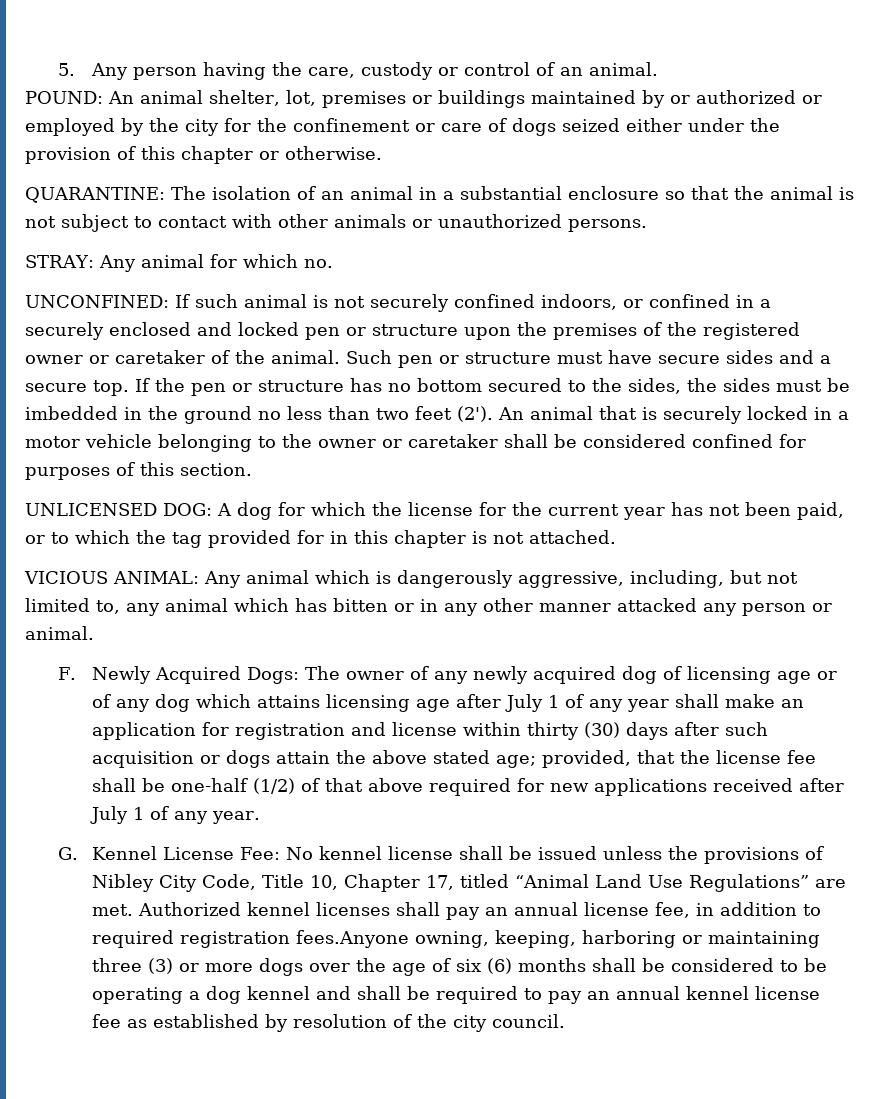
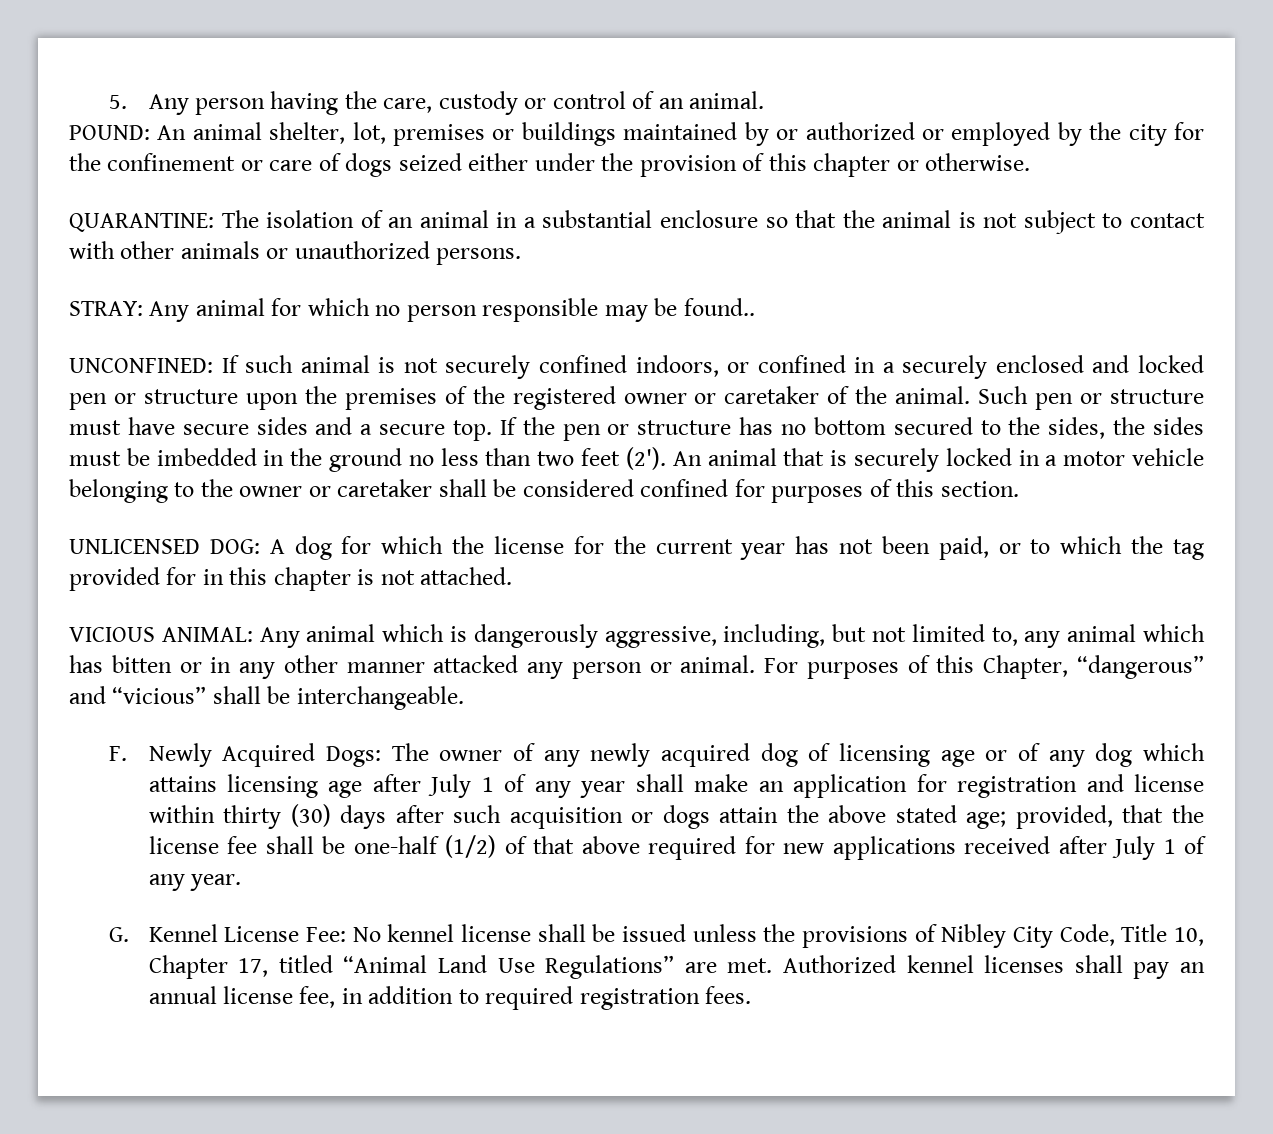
- STRAY: Any animal for which no.
+ STRAY: Any animal for which no person responsible may be found..
+ For purposes of this Chapter, “dangerous” and “vicious” shall be interchangeable.
- Authorized kennel licenses shall pay an annual license fee, in addition to required registration fees.Anyone owning, keeping, harboring or maintaining three (3) or more dogs over the age of six (6) months shall be considered to be operating a dog kennel and shall be required to pay an annual kennel license fee as established by resolution of the city council.
+ Authorized kennel licenses shall pay an annual license fee, in addition to required registration fees.

